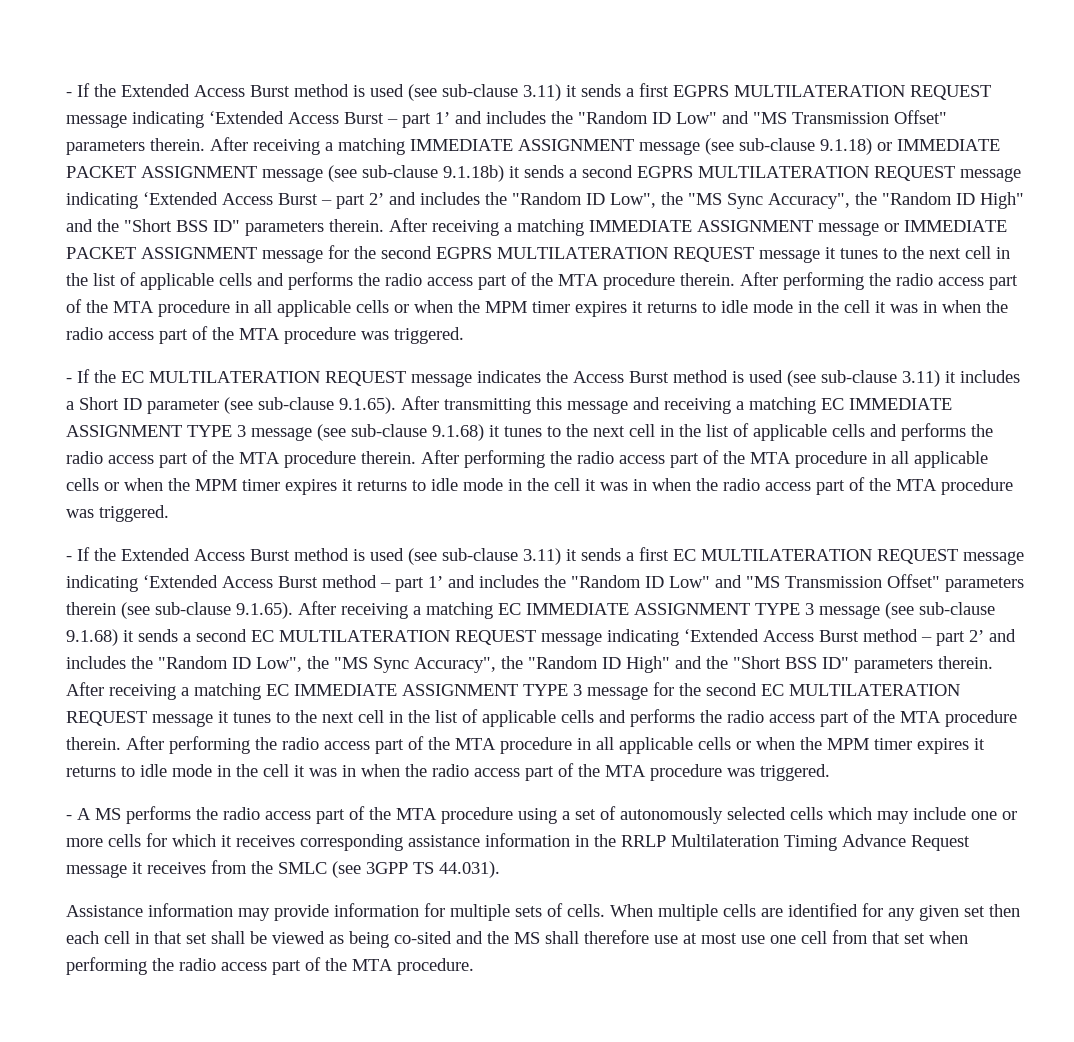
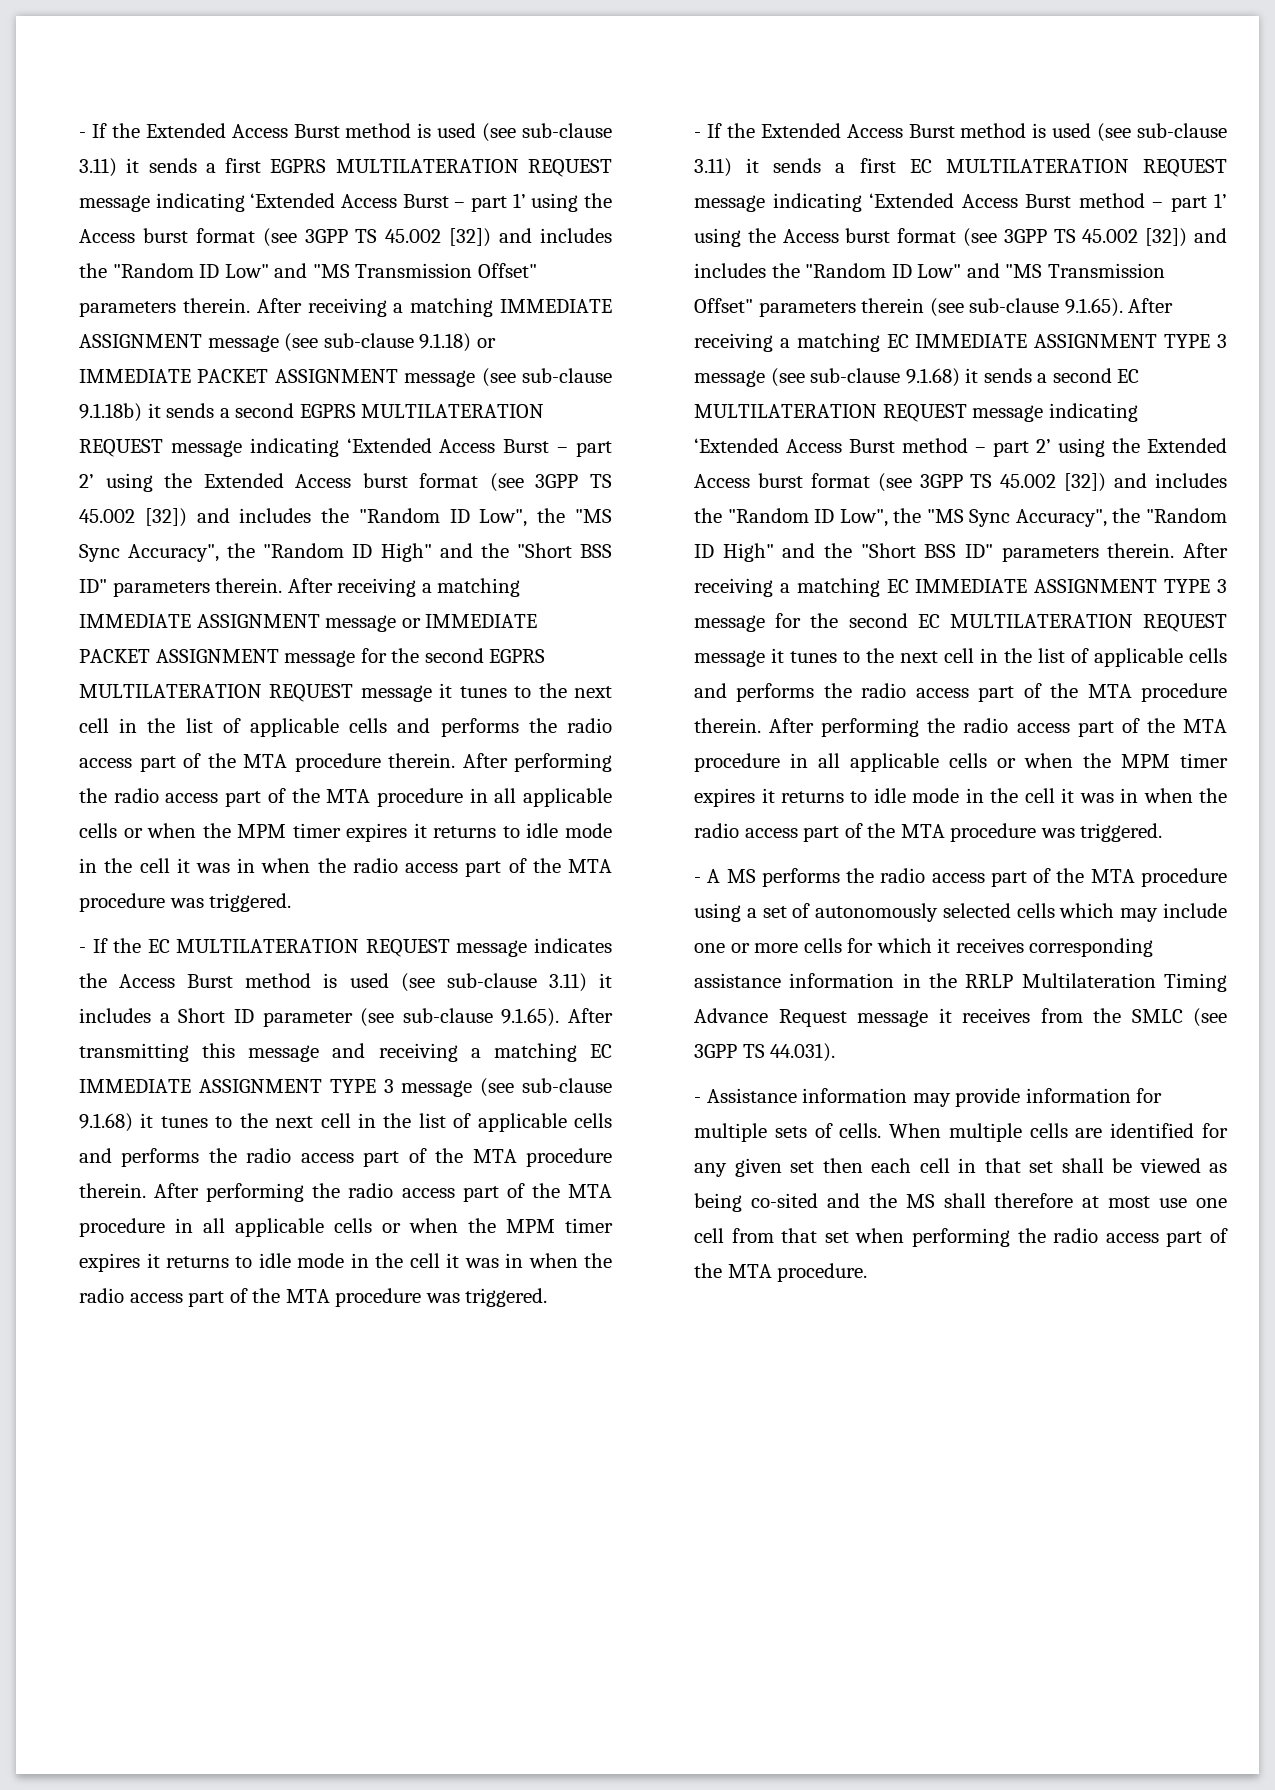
- - If the Extended Access Burst method is used (see sub-clause 3.11) it sends a first EGPRS MULTILATERATION REQUEST message indicating ‘Extended Access Burst – part 1’ and includes the "Random ID Low" and "MS Transmission Offset" parameters therein.
+ - If the Extended Access Burst method is used (see sub-clause 3.11) it sends a first EGPRS MULTILATERATION REQUEST message indicating ‘Extended Access Burst – part 1’ using the Access burst format (see 3GPP TS 45.002 [32]) and includes the "Random ID Low" and "MS Transmission Offset" parameters therein.
- After receiving a matching IMMEDIATE ASSIGNMENT message (see sub-clause 9.1.18) or IMMEDIATE PACKET ASSIGNMENT message (see sub-clause 9.1.18b) it sends a second EGPRS MULTILATERATION REQUEST message indicating ‘Extended Access Burst – part 2’ and includes the "Random ID Low", the "MS Sync Accuracy", the "Random ID High" and the "Short BSS ID" parameters therein.
+ After receiving a matching IMMEDIATE ASSIGNMENT message (see sub-clause 9.1.18) or IMMEDIATE PACKET ASSIGNMENT message (see sub-clause 9.1.18b) it sends a second EGPRS MULTILATERATION REQUEST message indicating ‘Extended Access Burst – part 2’ using the Extended Access burst format (see 3GPP TS 45.002 [32]) and includes the "Random ID Low", the "MS Sync Accuracy", the "Random ID High" and the "Short BSS ID" parameters therein.
- - If the Extended Access Burst method is used (see sub-clause 3.11) it sends a first EC MULTILATERATION REQUEST message indicating ‘Extended Access Burst method – part 1’ and includes the "Random ID Low" and "MS Transmission Offset" parameters therein (see sub-clause 9.1.65). After receiving a matching EC IMMEDIATE ASSIGNMENT TYPE 3 message (see sub-clause 9.1.68) it sends a second EC MULTILATERATION REQUEST message indicating ‘Extended Access Burst method – part 2’ and includes the "Random ID Low", the "MS Sync Accuracy", the "Random ID High" and the "Short BSS ID" parameters therein.
+ - If the Extended Access Burst method is used (see sub-clause 3.11) it sends a first EC MULTILATERATION REQUEST message indicating ‘Extended Access Burst method – part 1’ using the Access burst format (see 3GPP TS 45.002 [32]) and includes the "Random ID Low" and "MS Transmission Offset" parameters therein (see sub-clause 9.1.65). After receiving a matching EC IMMEDIATE ASSIGNMENT TYPE 3 message (see sub-clause 9.1.68) it sends a second EC MULTILATERATION REQUEST message indicating ‘Extended Access Burst method – part 2’ using the Extended Access burst format (see 3GPP TS 45.002 [32]) and includes the "Random ID Low", the "MS Sync Accuracy", the "Random ID High" and the "Short BSS ID" parameters therein.
- Assistance information may provide information for multiple sets of cells.
+ - Assistance information may provide information for multiple sets of cells.
- When multiple cells are identified for any given set then each cell in that set shall be viewed as being co-sited and the MS shall therefore use at most use one cell from that set when performing the radio access part of the MTA procedure.
+ When multiple cells are identified for any given set then each cell in that set shall be viewed as being co-sited and the MS shall therefore at most use one cell from that set when performing the radio access part of the MTA procedure.

